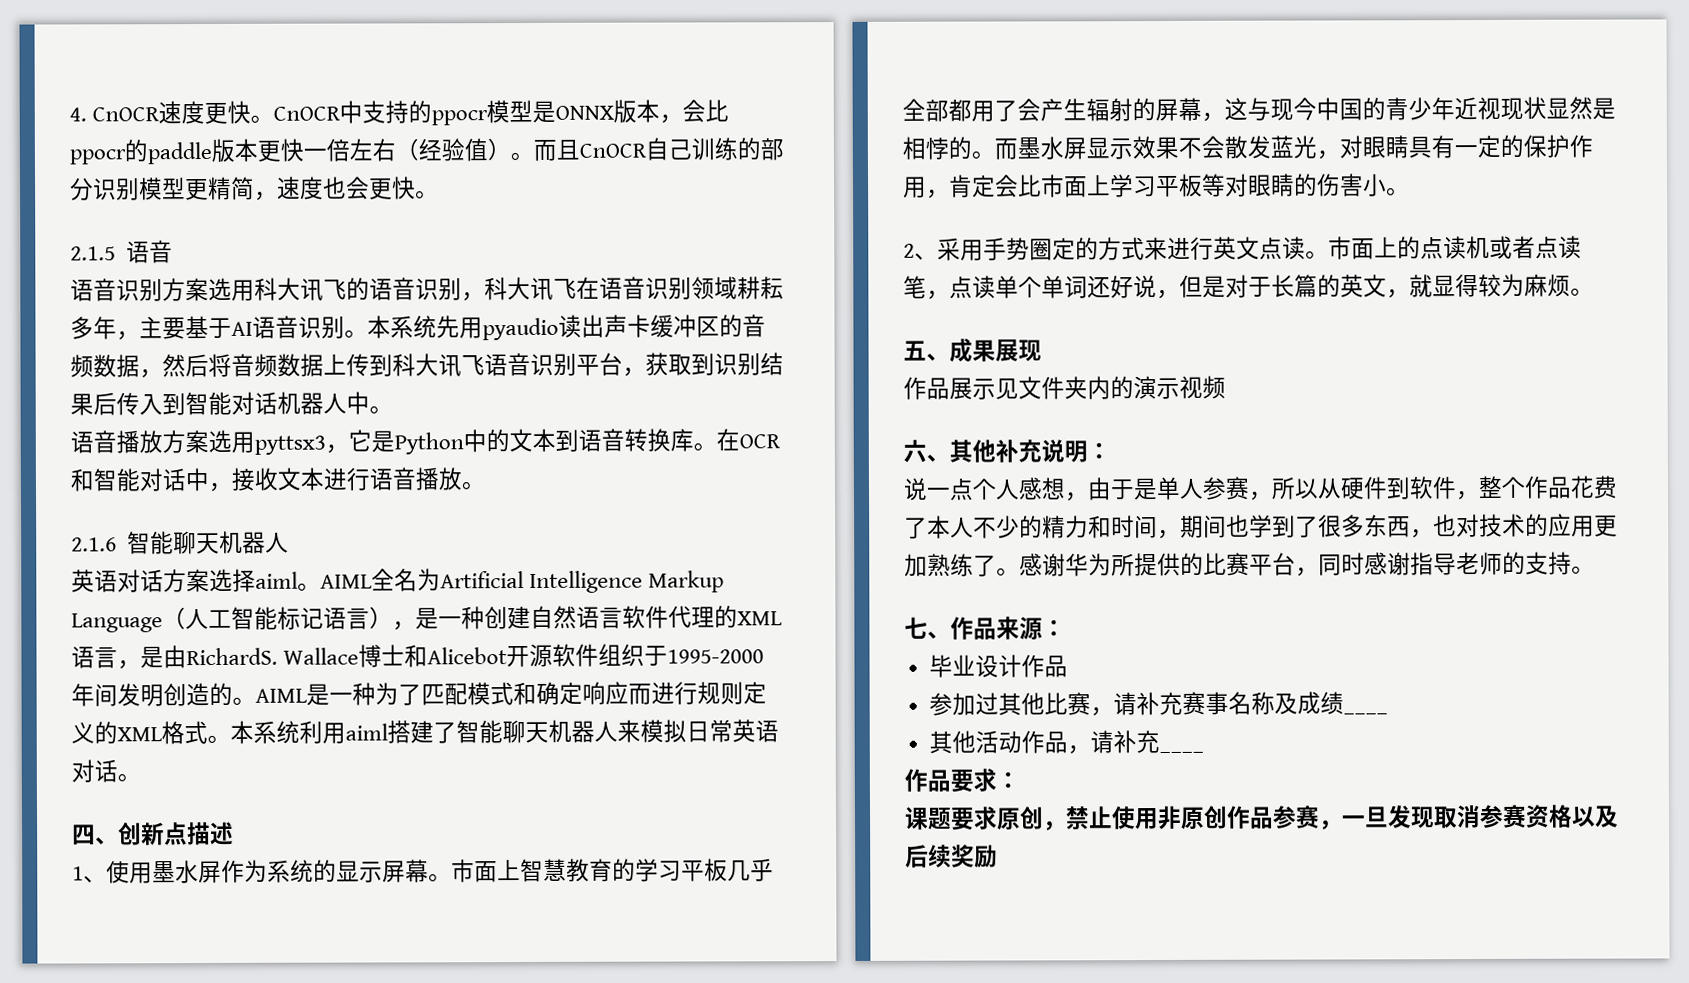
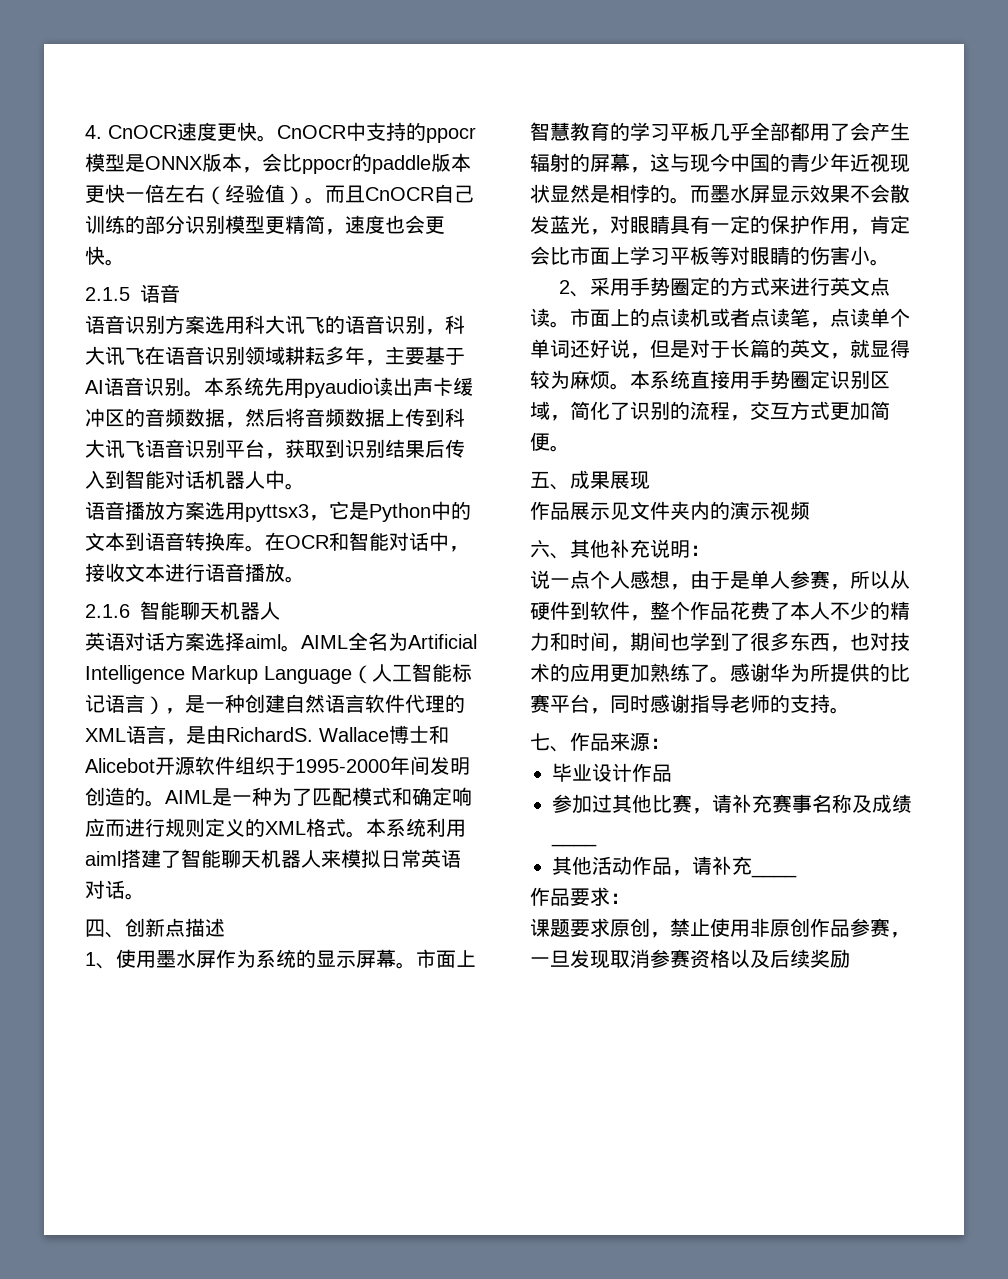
+ 本系统直接用手势圈定识别区域，简化了识别的流程，交互方式更加简便。

